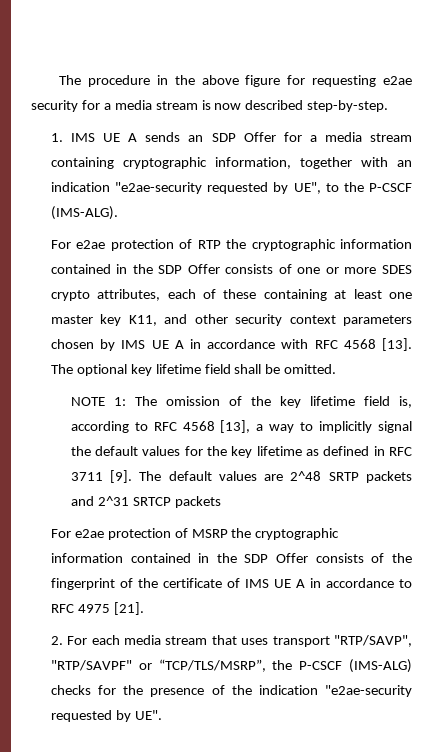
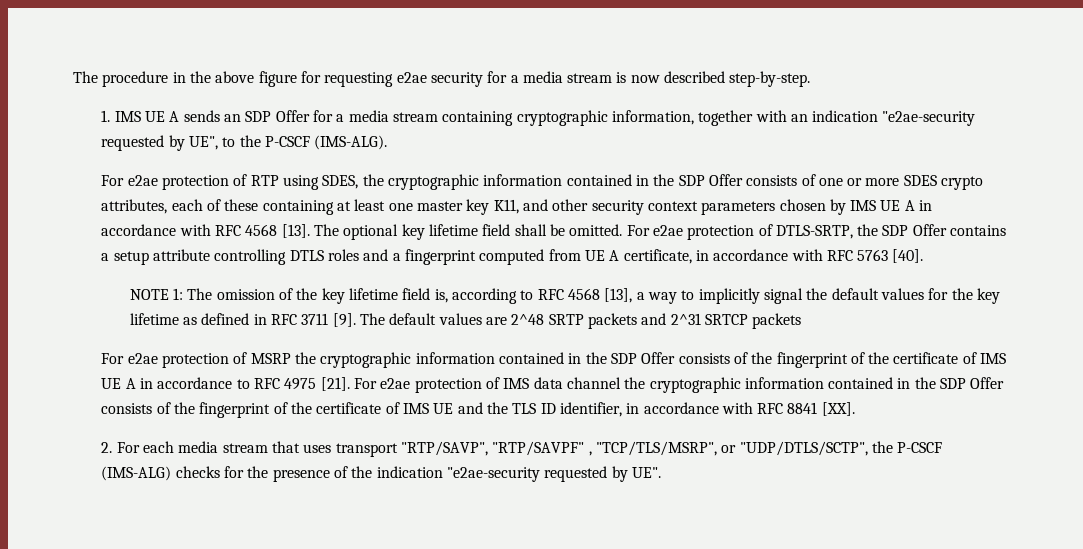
- For e2ae protection of RTP the cryptographic information contained in the SDP Offer consists of one or more SDES crypto attributes, each of these containing at least one master key K11, and other security context parameters chosen by IMS UE A in accordance with RFC 4568 [13].
+ For e2ae protection of RTP using SDES, the cryptographic information contained in the SDP Offer consists of one or more SDES crypto attributes, each of these containing at least one master key K11, and other security context parameters chosen by IMS UE A in accordance with RFC 4568 [13].
+ For e2ae protection of DTLS-SRTP, the SDP Offer contains a setup attribute controlling DTLS roles and a fingerprint computed from UE A certificate, in accordance with RFC 5763 [40].
+ For e2ae protection of IMS data channel the cryptographic information contained in the SDP Offer consists of the fingerprint of the certificate of IMS UE and the TLS ID identifier, in accordance with RFC 8841 [XX].
- 2. For each media stream that uses transport "RTP/SAVP", "RTP/SAVPF" or “TCP/TLS/MSRP”, the P-CSCF (IMS-ALG) checks for the presence of the indication "e2ae-security requested by UE".
+ 2. For each media stream that uses transport "RTP/SAVP", "RTP/SAVPF" , "TCP/TLS/MSRP", or "UDP/DTLS/SCTP", the P-CSCF (IMS-ALG) checks for the presence of the indication "e2ae-security requested by UE".

